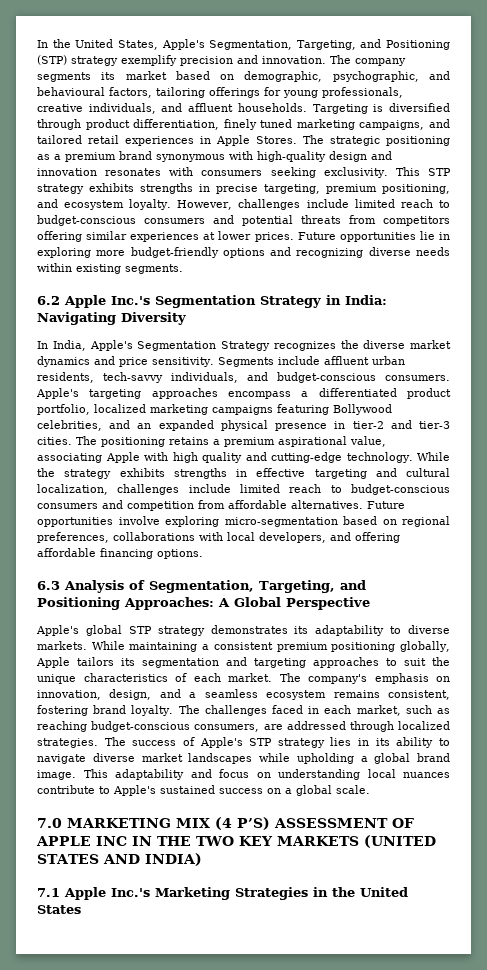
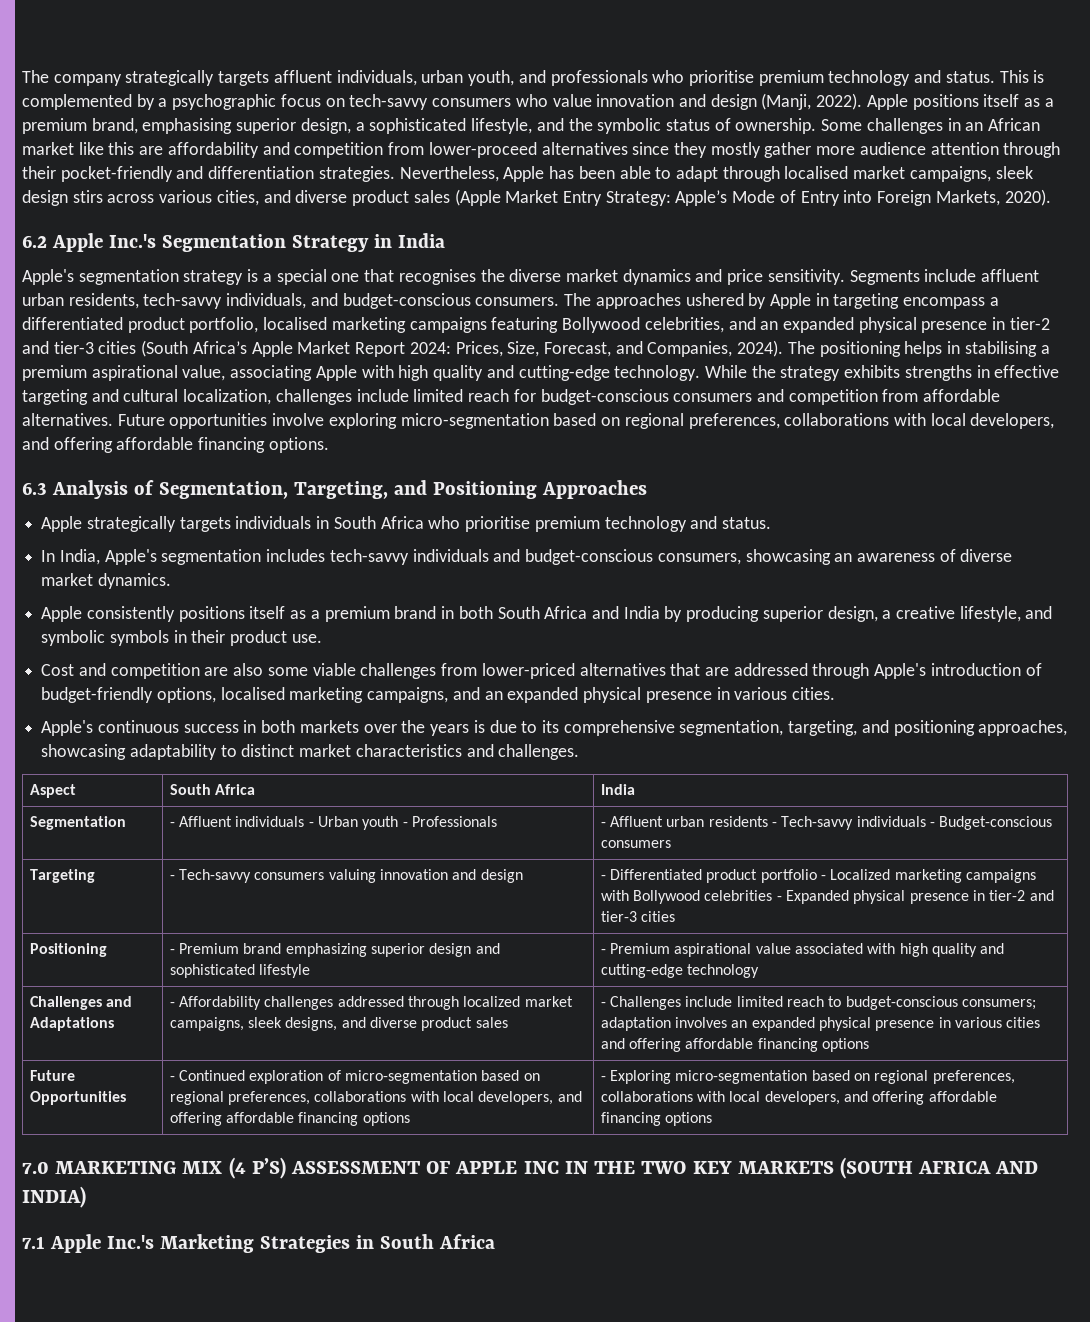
- In the United States, Apple's Segmentation, Targeting, and Positioning (STP) strategy exemplify precision and innovation. The company segments its market based on demographic, psychographic, and behavioural factors, tailoring offerings for young professionals, creative individuals, and affluent households. Targeting is diversified through product differentiation, finely tuned marketing campaigns, and tailored retail experiences in Apple Stores. The strategic positioning as a premium brand synonymous with high-quality design and innovation resonates with consumers seeking exclusivity. This STP strategy exhibits strengths in precise targeting, premium positioning, and ecosystem loyalty. However, challenges include limited reach to budget-conscious consumers and potential threats from competitors offering similar experiences at lower prices. Future opportunities lie in exploring more budget-friendly options and recognizing diverse needs within existing segments.
+ The company strategically targets affluent individuals, urban youth, and professionals who prioritise premium technology and status. This is complemented by a psychographic focus on tech-savvy consumers who value innovation and design (Manji, 2022). Apple positions itself as a premium brand, emphasising superior design, a sophisticated lifestyle, and the symbolic status of ownership. Some challenges in an African market like this are affordability and competition from lower-proceed alternatives since they mostly gather more audience attention through their pocket-friendly and differentiation strategies. Nevertheless, Apple has been able to adapt through localised market campaigns, sleek design stirs across various cities, and diverse product sales (Apple Market Entry Strategy: Apple’s Mode of Entry into Foreign Markets, 2020).
- 6.2 Apple Inc.'s Segmentation Strategy in India: Navigating Diversity
- In India, Apple's Segmentation Strategy recognizes the diverse market dynamics and price sensitivity.
+ 6.2 Apple Inc.'s Segmentation Strategy in India
+ Apple's segmentation strategy is a special one that recognises the diverse market dynamics and price sensitivity.
- Apple's targeting approaches encompass a differentiated product portfolio, localized marketing campaigns featuring Bollywood celebrities, and an expanded physical presence in tier-2 and tier-3 cities. The positioning retains a premium aspirational value, associating Apple with high quality and cutting-edge technology.
+ The approaches ushered by Apple in targeting encompass a differentiated product portfolio, localised marketing campaigns featuring Bollywood celebrities, and an expanded physical presence in tier-2 and tier-3 cities (South Africa’s Apple Market Report 2024: Prices, Size, Forecast, and Companies, 2024). The positioning helps in stabilising a premium aspirational value, associating Apple with high quality and cutting-edge technology.
- While the strategy exhibits strengths in effective targeting and cultural localization, challenges include limited reach to budget-conscious consumers and competition from affordable alternatives.
+ While the strategy exhibits strengths in effective targeting and cultural localization, challenges include limited reach for budget-conscious consumers and competition from affordable alternatives.
- 6.3 Analysis of Segmentation, Targeting, and Positioning Approaches: A Global Perspective
- Apple's global STP strategy demonstrates its adaptability to diverse markets. While maintaining a consistent premium positioning globally, Apple tailors its segmentation and targeting approaches to suit the unique characteristics of each market. The company's emphasis on innovation, design, and a seamless ecosystem remains consistent, fostering brand loyalty. The challenges faced in each market, such as reaching budget-conscious consumers, are addressed through localized strategies. The success of Apple's STP strategy lies in its ability to navigate diverse market landscapes while upholding a global brand image. This adaptability and focus on understanding local nuances contribute to Apple's sustained success on a global scale.
+ 6.3 Analysis of Segmentation, Targeting, and Positioning Approaches
+ Apple strategically targets individuals in South Africa who prioritise premium technology and status.
+ In India, Apple's segmentation includes tech-savvy individuals and budget-conscious consumers, showcasing an awareness of diverse market dynamics.
+ Apple consistently positions itself as a premium brand in both South Africa and India by producing superior design, a creative lifestyle, and symbolic symbols in their product use.
+ Cost and competition are also some viable challenges from lower-priced alternatives that are addressed through Apple's introduction of budget-friendly options, localised marketing campaigns, and an expanded physical presence in various cities.
+ Apple's continuous success in both markets over the years is due to its comprehensive segmentation, targeting, and positioning approaches, showcasing adaptability to distinct market characteristics and challenges.
+ Aspect | South Africa | India
+ Segmentation | - Affluent individuals - Urban youth - Professionals | - Affluent urban residents - Tech-savvy individuals - Budget-conscious consumers
+ Targeting | - Tech-savvy consumers valuing innovation and design | - Differentiated product portfolio - Localized marketing campaigns with Bollywood celebrities - Expanded physical presence in tier-2 and tier-3 cities
+ Positioning | - Premium brand emphasizing superior design and sophisticated lifestyle | - Premium aspirational value associated with high quality and cutting-edge technology
+ Challenges and Adaptations | - Affordability challenges addressed through localized market campaigns, sleek designs, and diverse product sales | - Challenges include limited reach to budget-conscious consumers; adaptation involves an expanded physical presence in various cities and offering affordable financing options
+ Future Opportunities | - Continued exploration of micro-segmentation based on regional preferences, collaborations with local developers, and offering affordable financing options | - Exploring micro-segmentation based on regional preferences, collaborations with local developers, and offering affordable financing options
- 7.0 MARKETING MIX (4 P’S) ASSESSMENT OF APPLE INC IN THE TWO KEY MARKETS (UNITED STATES AND INDIA)
+ 7.0 MARKETING MIX (4 P’S) ASSESSMENT OF APPLE INC IN THE TWO KEY MARKETS (SOUTH AFRICA AND INDIA)
- 7.1 Apple Inc.'s Marketing Strategies in the United States
+ 7.1 Apple Inc.'s Marketing Strategies in South Africa

